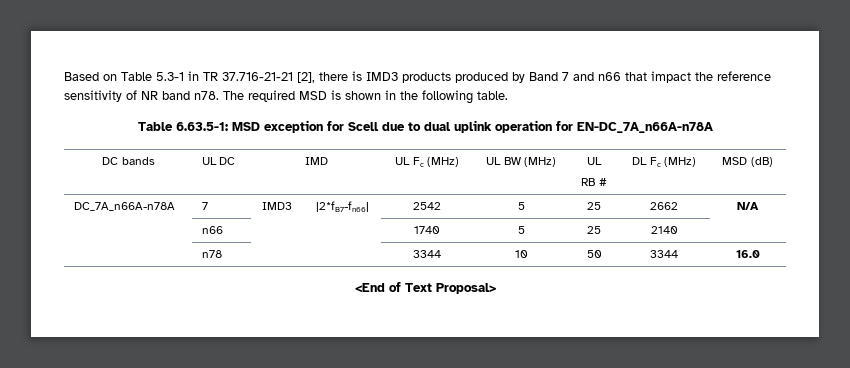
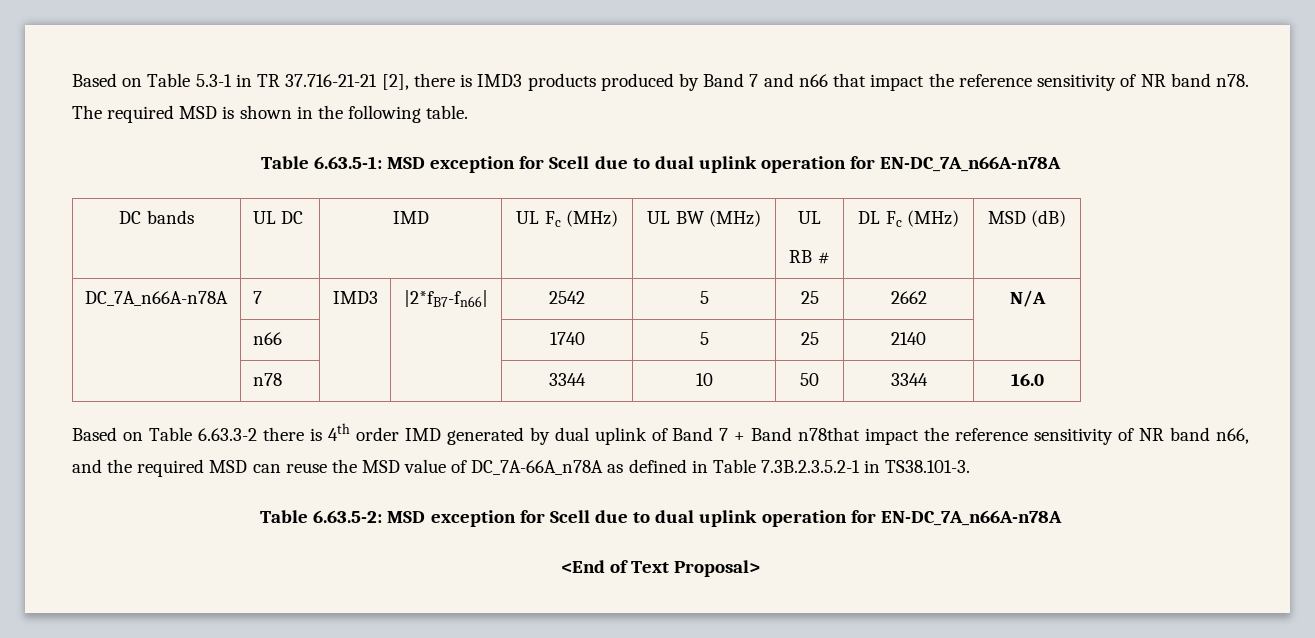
+ Based on Table 6.63.3-2 there is 4th order IMD generated by dual uplink of Band 7 + Band n78that impact the reference sensitivity of NR band n66, and the required MSD can reuse the MSD value of DC_7A-66A_n78A as defined in Table 7.3B.2.3.5.2-1 in TS38.101-3.
+ Table 6.63.5-2: MSD exception for Scell due to dual uplink operation for EN-DC_7A_n66A-n78A

